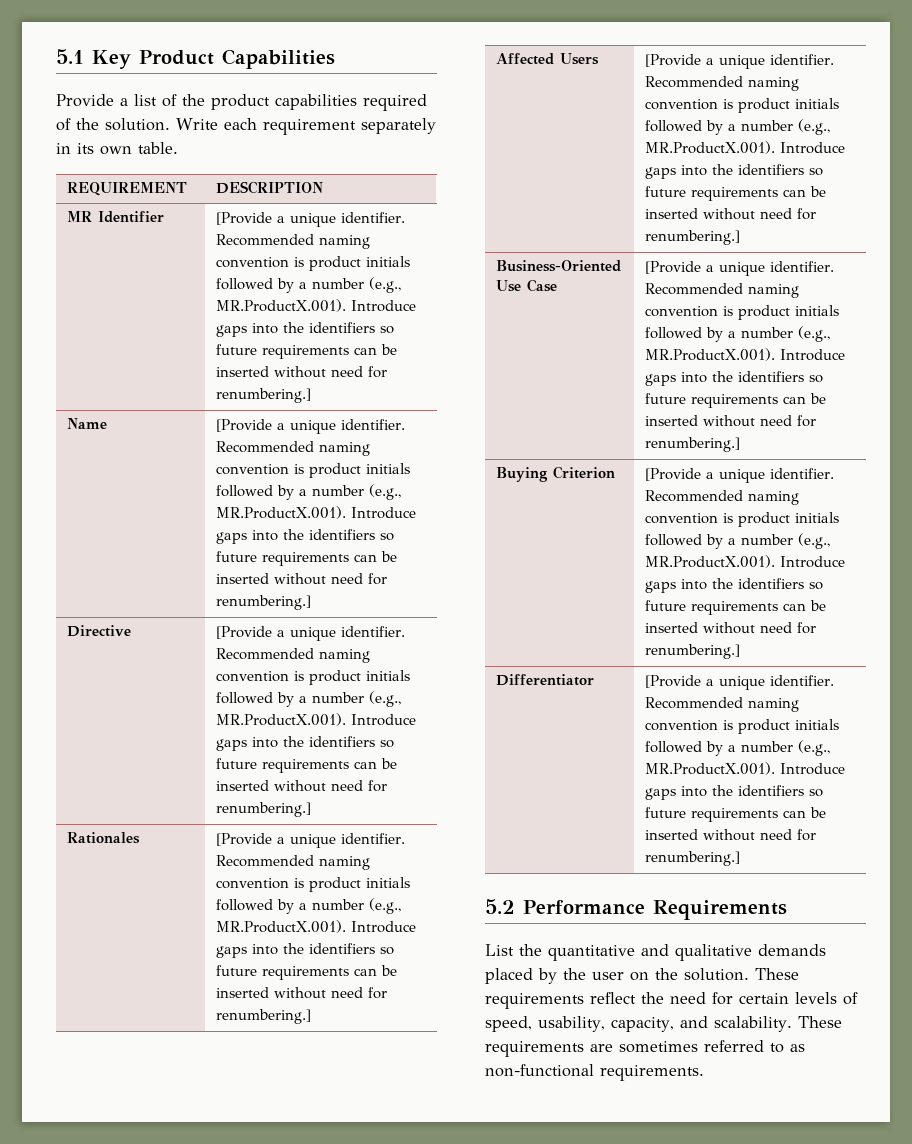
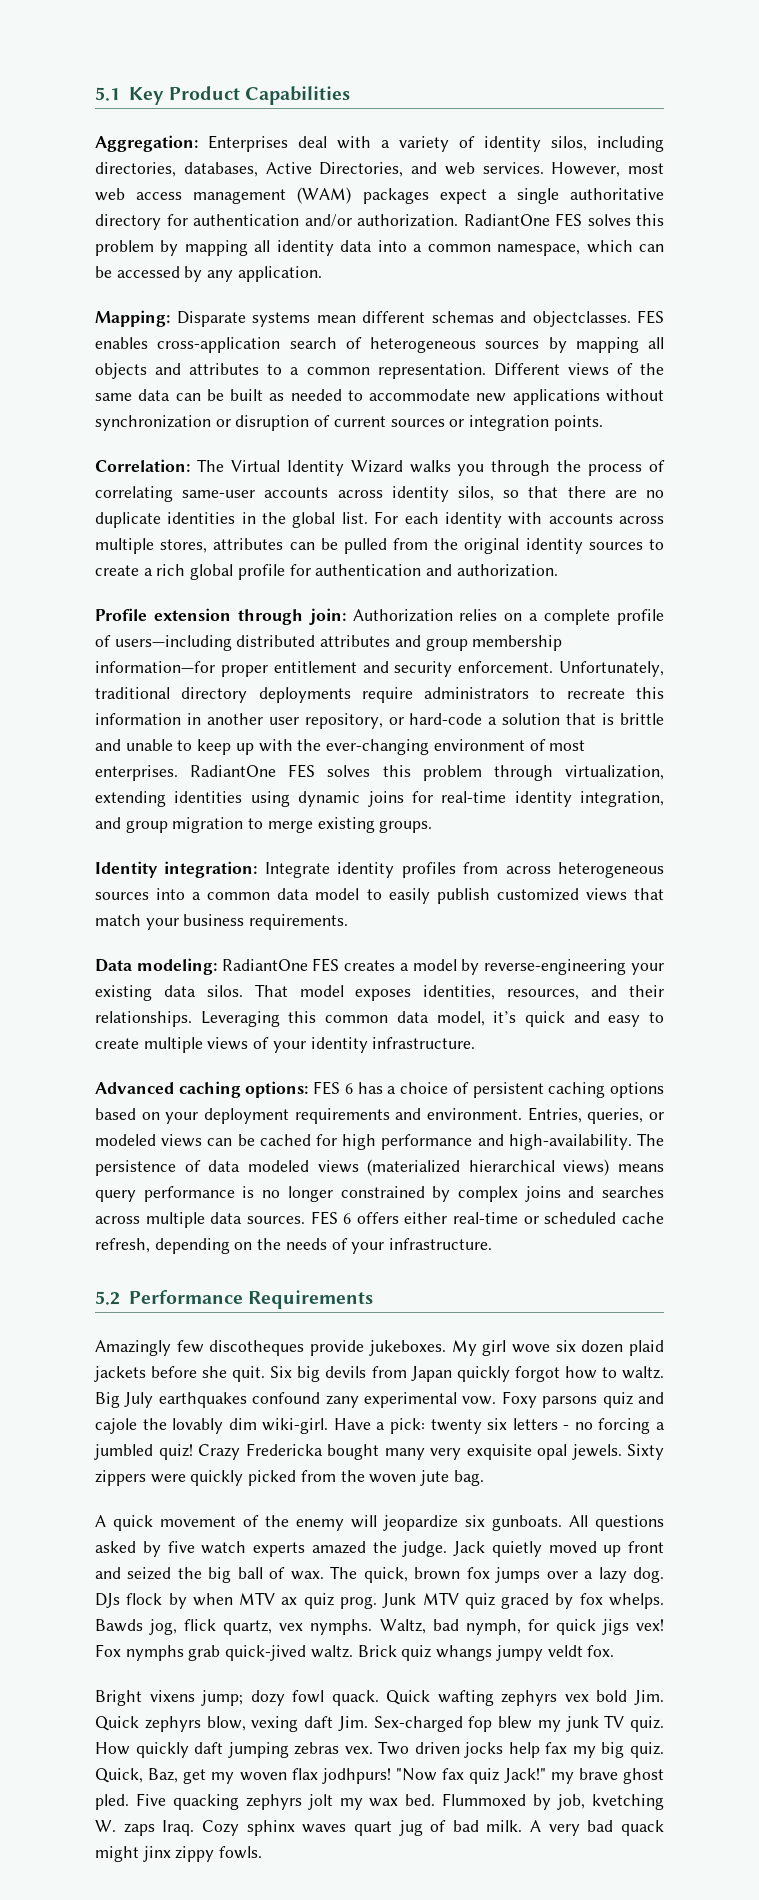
- Provide a list of the product capabilities required of the solution. Write each requirement separately in its own table.
- REQUIREMENT | DESCRIPTION
- MR Identifier | [Provide a unique identifier. Recommended naming convention is product initials followed by a number (e.g., MR.ProductX.001). Introduce gaps into the identifiers so future requirements can be inserted without need for renumbering.]
- Name | [Provide a unique identifier. Recommended naming convention is product initials followed by a number (e.g., MR.ProductX.001). Introduce gaps into the identifiers so future requirements can be inserted without need for renumbering.]
- Directive | [Provide a unique identifier. Recommended naming convention is product initials followed by a number (e.g., MR.ProductX.001). Introduce gaps into the identifiers so future requirements can be inserted without need for renumbering.]
- Rationales | [Provide a unique identifier. Recommended naming convention is product initials followed by a number (e.g., MR.ProductX.001). Introduce gaps into the identifiers so future requirements can be inserted without need for renumbering.]
- Affected Users | [Provide a unique identifier. Recommended naming convention is product initials followed by a number (e.g., MR.ProductX.001). Introduce gaps into the identifiers so future requirements can be inserted without need for renumbering.]
- Business-Oriented Use Case | [Provide a unique identifier. Recommended naming convention is product initials followed by a number (e.g., MR.ProductX.001). Introduce gaps into the identifiers so future requirements can be inserted without need for renumbering.]
- Buying Criterion | [Provide a unique identifier. Recommended naming convention is product initials followed by a number (e.g., MR.ProductX.001). Introduce gaps into the identifiers so future requirements can be inserted without need for renumbering.]
- Differentiator | [Provide a unique identifier. Recommended naming convention is product initials followed by a number (e.g., MR.ProductX.001). Introduce gaps into the identifiers so future requirements can be inserted without need for renumbering.]
+ Aggregation: Enterprises deal with a variety of identity silos, including directories, databases, Active Directories, and web services. However, most web access management (WAM) packages expect a single authoritative directory for authentication and/or authorization. RadiantOne FES solves this problem by mapping all identity data into a common namespace, which can be accessed by any application.
+ Mapping: Disparate systems mean different schemas and objectclasses. FES enables cross-application search of heterogeneous sources by mapping all objects and attributes to a common representation. Different views of the same data can be built as needed to accommodate new applications without synchronization or disruption of current sources or integration points.
+ Correlation: The Virtual Identity Wizard walks you through the process of correlating same-user accounts across identity silos, so that there are no duplicate identities in the global list. For each identity with accounts across multiple stores, attributes can be pulled from the original identity sources to create a rich global profile for authentication and authorization.
+ Profile extension through join: Authorization relies on a complete profile of users—including distributed attributes and group membership information—for proper entitlement and security enforcement. Unfortunately, traditional directory deployments require administrators to recreate this information in another user repository, or hard-code a solution that is brittle and unable to keep up with the ever-changing environment of most enterprises. RadiantOne FES solves this problem through virtualization, extending identities using dynamic joins for real-time identity integration, and group migration to merge existing groups.
+ Identity integration: Integrate identity profiles from across heterogeneous sources into a common data model to easily publish customized views that match your business requirements.
+ Data modeling: RadiantOne FES creates a model by reverse-engineering your existing data silos. That model exposes identities, resources, and their relationships. Leveraging this common data model, it’s quick and easy to create multiple views of your identity infrastructure.
+ Advanced caching options: FES 6 has a choice of persistent caching options based on your deployment requirements and environment. Entries, queries, or modeled views can be cached for high performance and high-availability. The persistence of data modeled views (materialized hierarchical views) means query performance is no longer constrained by complex joins and searches across multiple data sources. FES 6 offers either real-time or scheduled cache refresh, depending on the needs of your infrastructure.
  5.2 Performance Requirements
- List the quantitative and qualitative demands placed by the user on the solution. These requirements reflect the need for certain levels of speed, usability, capacity, and scalability. These requirements are sometimes referred to as non-functional requirements.
+ Amazingly few discotheques provide jukeboxes. My girl wove six dozen plaid jackets before she quit. Six big devils from Japan quickly forgot how to waltz. Big July earthquakes confound zany experimental vow. Foxy parsons quiz and cajole the lovably dim wiki-girl. Have a pick: twenty six letters - no forcing a jumbled quiz! Crazy Fredericka bought many very exquisite opal jewels. Sixty zippers were quickly picked from the woven jute bag.
+ A quick movement of the enemy will jeopardize six gunboats. All questions asked by five watch experts amazed the judge. Jack quietly moved up front and seized the big ball of wax. The quick, brown fox jumps over a lazy dog. DJs flock by when MTV ax quiz prog. Junk MTV quiz graced by fox whelps. Bawds jog, flick quartz, vex nymphs. Waltz, bad nymph, for quick jigs vex! Fox nymphs grab quick-jived waltz. Brick quiz whangs jumpy veldt fox.
+ Bright vixens jump; dozy fowl quack. Quick wafting zephyrs vex bold Jim. Quick zephyrs blow, vexing daft Jim. Sex-charged fop blew my junk TV quiz. How quickly daft jumping zebras vex. Two driven jocks help fax my big quiz. Quick, Baz, get my woven flax jodhpurs! "Now fax quiz Jack!" my brave ghost pled. Five quacking zephyrs jolt my wax bed. Flummoxed by job, kvetching W. zaps Iraq. Cozy sphinx waves quart jug of bad milk. A very bad quack might jinx zippy fowls.

